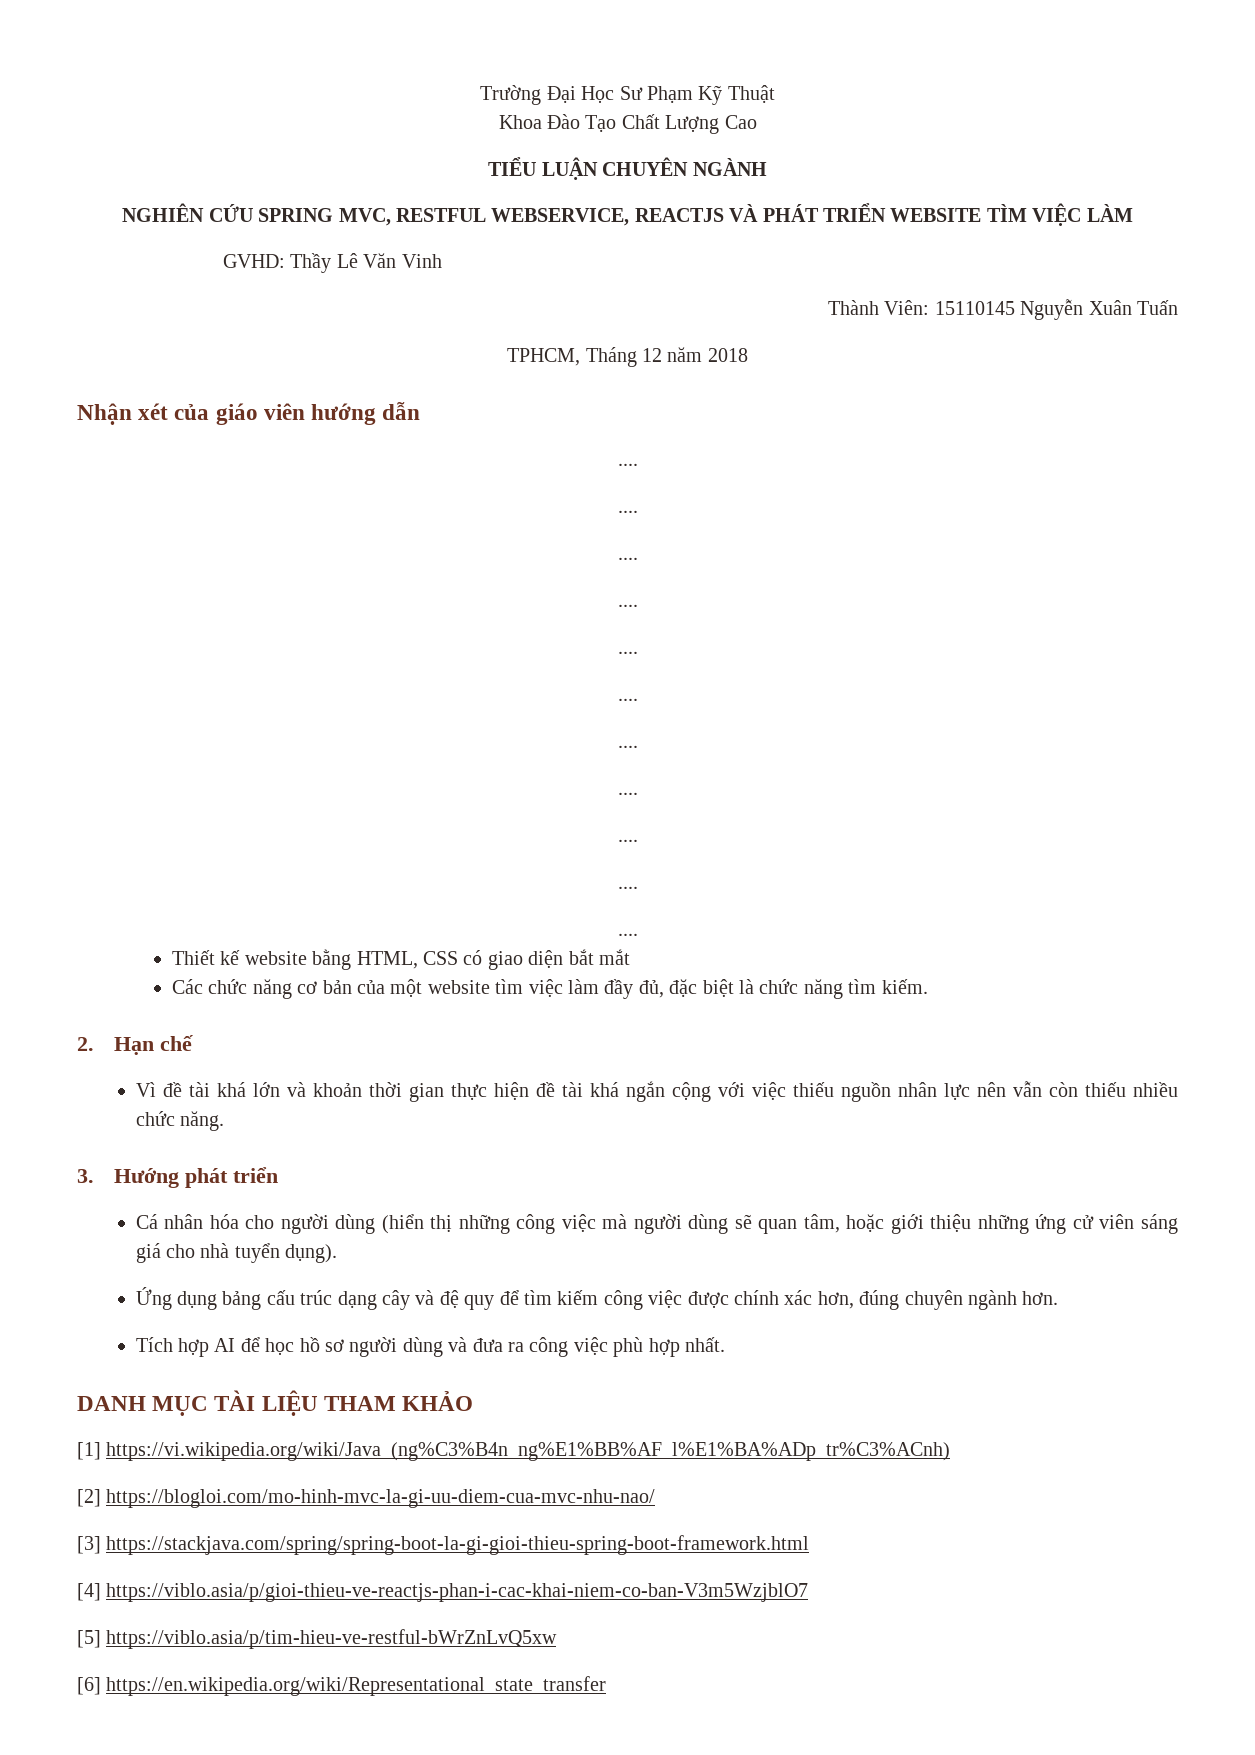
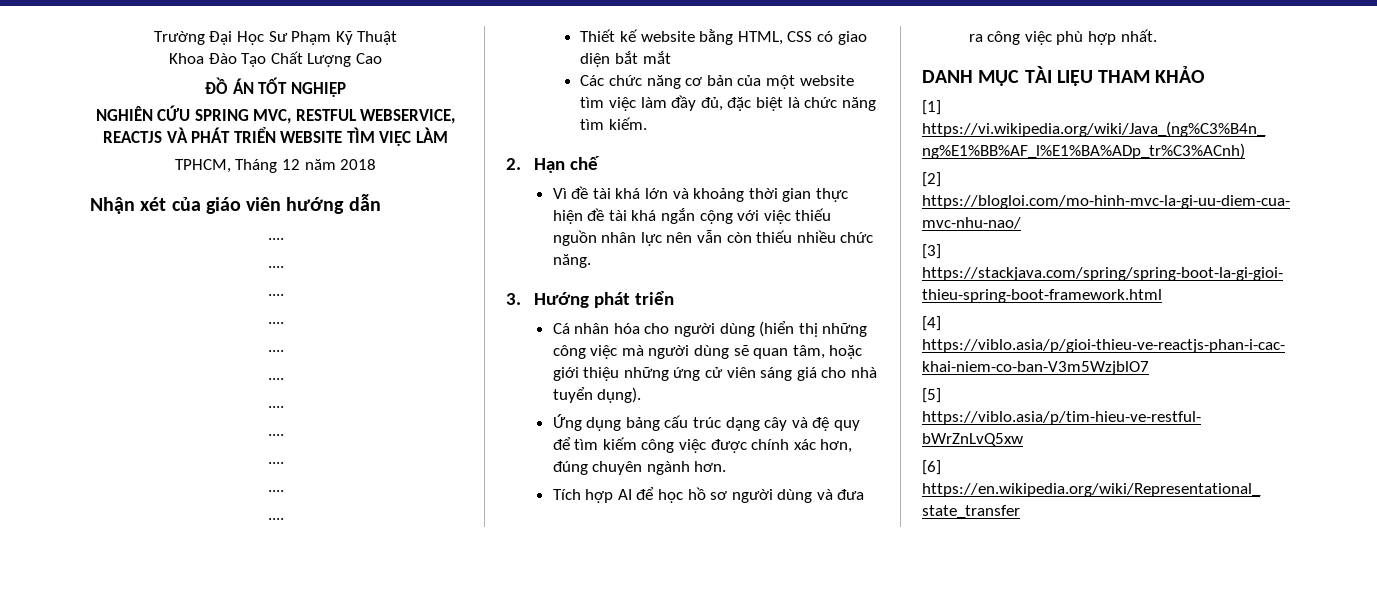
- TIỂU LUẬN CHUYÊN NGÀNH
+ ĐỒ ÁN TỐT NGHIỆP
- GVHD: Thầy Lê Văn Vinh
- Thành Viên: 15110145 Nguyễn Xuân Tuấn
- Vì đề tài khá lớn và khoản thời gian thực hiện đề tài khá ngắn cộng với việc thiếu nguồn nhân lực nên vẫn còn thiếu nhiều chức năng.
+ Vì đề tài khá lớn và khoảng thời gian thực hiện đề tài khá ngắn cộng với việc thiếu nguồn nhân lực nên vẫn còn thiếu nhiều chức năng.

